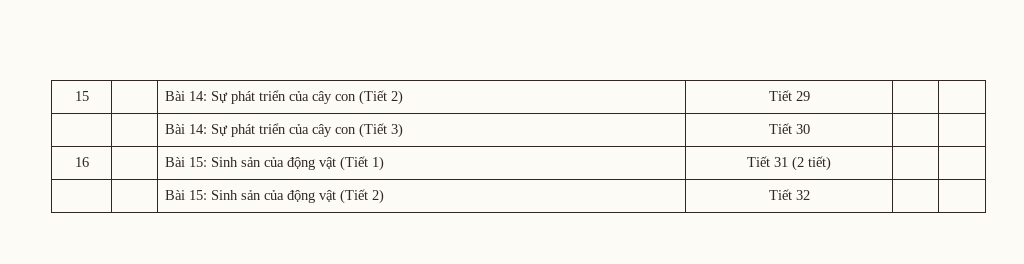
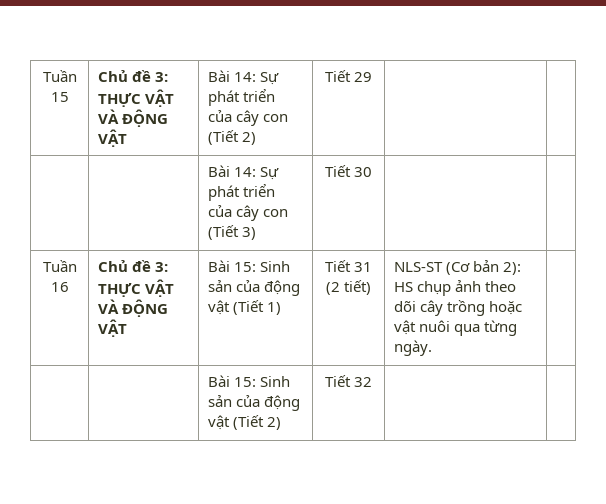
- 15 | | Bài 14: Sự phát triển của cây con (Tiết 2) | Tiết 29 | |
+ Tuần 15 | Chủ đề 3: THỰC VẬT VÀ ĐỘNG VẬT | Bài 14: Sự phát triển của cây con (Tiết 2) | Tiết 29 | |
- 16 | | Bài 15: Sinh sản của động vật (Tiết 1) | Tiết 31 (2 tiết) | |
+ Tuần 16 | Chủ đề 3: THỰC VẬT VÀ ĐỘNG VẬT | Bài 15: Sinh sản của động vật (Tiết 1) | Tiết 31 (2 tiết) | NLS-ST (Cơ bản 2): HS chụp ảnh theo dõi cây trồng hoặc vật nuôi qua từng ngày. |

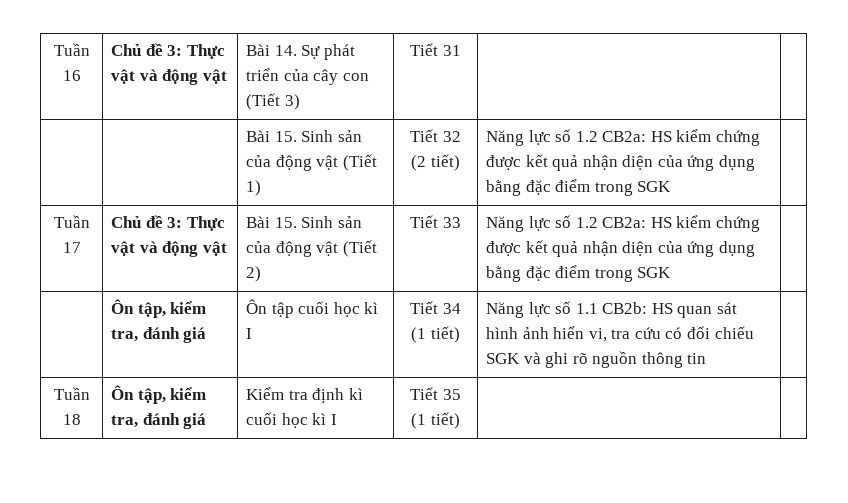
- Tuần 15 | Chủ đề 3: THỰC VẬT VÀ ĐỘNG VẬT | Bài 14: Sự phát triển của cây con (Tiết 2) | Tiết 29 | |
- | | Bài 14: Sự phát triển của cây con (Tiết 3) | Tiết 30 | |
- Tuần 16 | Chủ đề 3: THỰC VẬT VÀ ĐỘNG VẬT | Bài 15: Sinh sản của động vật (Tiết 1) | Tiết 31 (2 tiết) | NLS-ST (Cơ bản 2): HS chụp ảnh theo dõi cây trồng hoặc vật nuôi qua từng ngày. |
- | | Bài 15: Sinh sản của động vật (Tiết 2) | Tiết 32 | |
+ Tuần 16 | Chủ đề 3: Thực vật và động vật | Bài 14. Sự phát triển của cây con (Tiết 3) | Tiết 31 | |
+ | | Bài 15. Sinh sản của động vật (Tiết 1) | Tiết 32 (2 tiết) | Năng lực số 1.2 CB2a: HS kiểm chứng được kết quả nhận diện của ứng dụng bằng đặc điểm trong SGK |
+ Tuần 17 | Chủ đề 3: Thực vật và động vật | Bài 15. Sinh sản của động vật (Tiết 2) | Tiết 33 | Năng lực số 1.2 CB2a: HS kiểm chứng được kết quả nhận diện của ứng dụng bằng đặc điểm trong SGK |
+ | Ôn tập, kiểm tra, đánh giá | Ôn tập cuối học kì I | Tiết 34 (1 tiết) | Năng lực số 1.1 CB2b: HS quan sát hình ảnh hiển vi, tra cứu có đối chiếu SGK và ghi rõ nguồn thông tin |
+ Tuần 18 | Ôn tập, kiểm tra, đánh giá | Kiểm tra định kì cuối học kì I | Tiết 35 (1 tiết) | |

